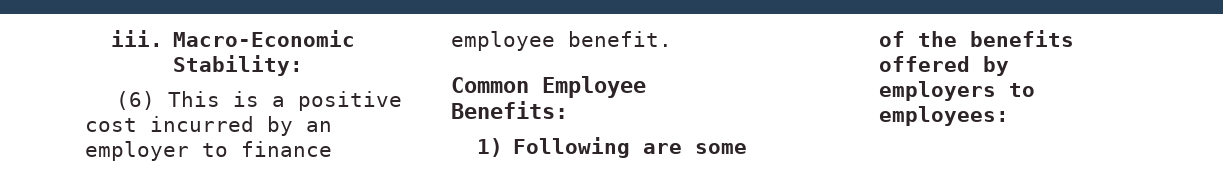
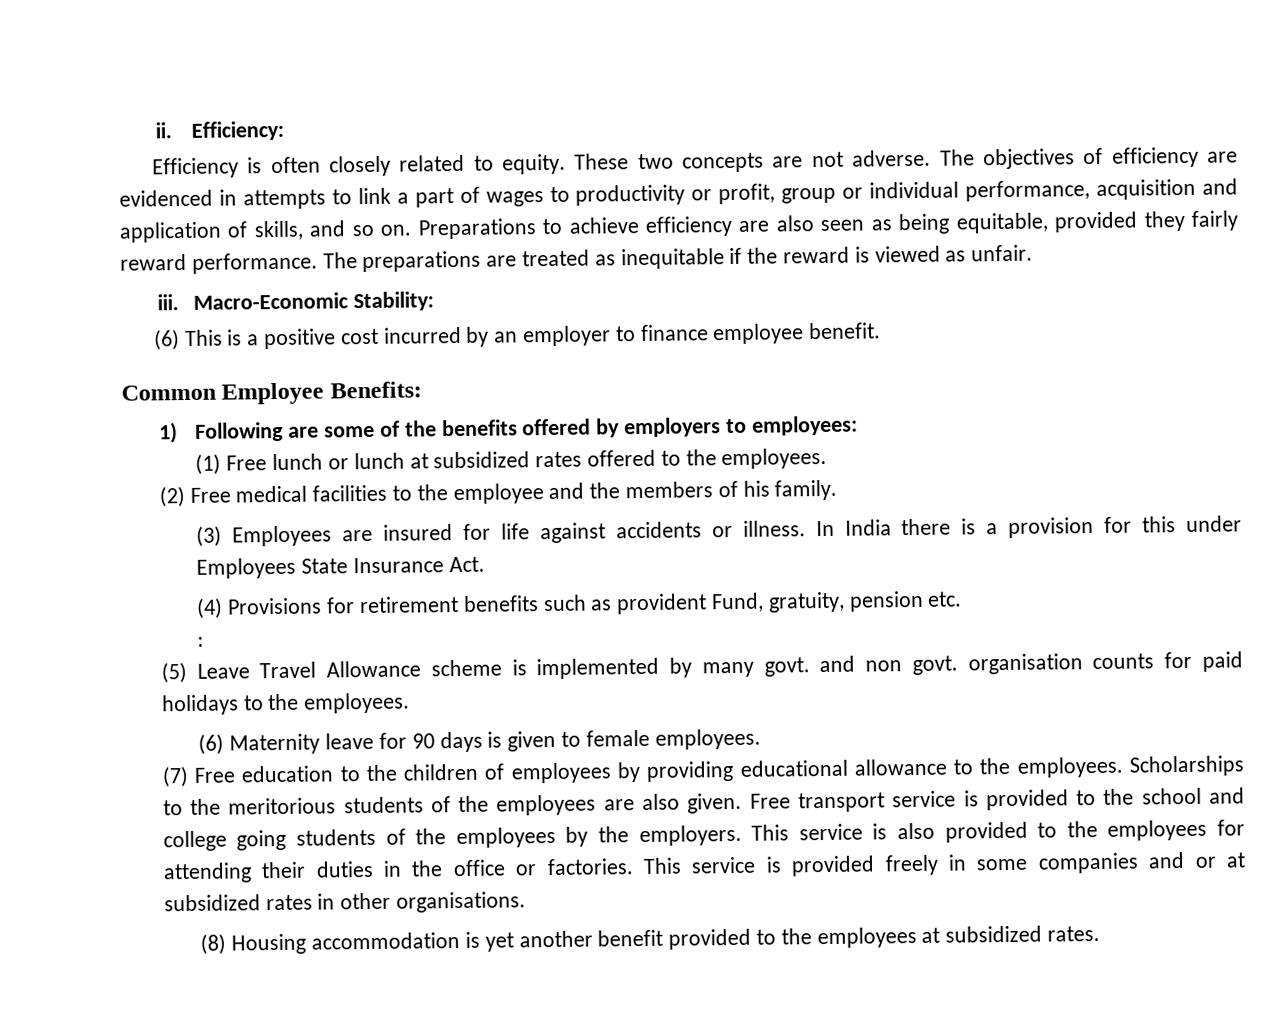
+ ii. Efficiency:
+ Efficiency is often closely related to equity. These two concepts are not adverse. The objectives of efficiency are evidenced in attempts to link a part of wages to productivity or profit, group or individual performance, acquisition and application of skills, and so on. Preparations to achieve efficiency are also seen as being equitable, provided they fairly reward performance. The preparations are treated as inequitable if the reward is viewed as unfair.
+ (1) Free lunch or lunch at subsidized rates offered to the employees.
+ (2) Free medical facilities to the employee and the members of his family.
+ (3) Employees are insured for life against accidents or illness. In India there is a provision for this under Employees State Insurance Act.
+ (4) Provisions for retirement benefits such as provident Fund, gratuity, pension etc.
+ :
+ (5) Leave Travel Allowance scheme is implemented by many govt. and non govt. organisation counts for paid holidays to the employees.
+ (6) Maternity leave for 90 days is given to female employees.
+ (7) Free education to the children of employees by providing educational allowance to the employees. Scholarships to the meritorious students of the employees are also given. Free transport service is provided to the school and college going students of the employees by the employers. This service is also provided to the employees for attending their duties in the office or factories. This service is provided freely in some companies and or at subsidized rates in other organisations.
+ (8) Housing accommodation is yet another benefit provided to the employees at subsidized rates.

